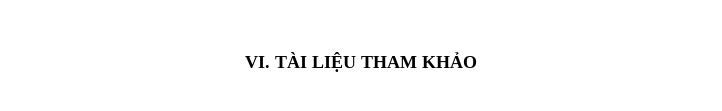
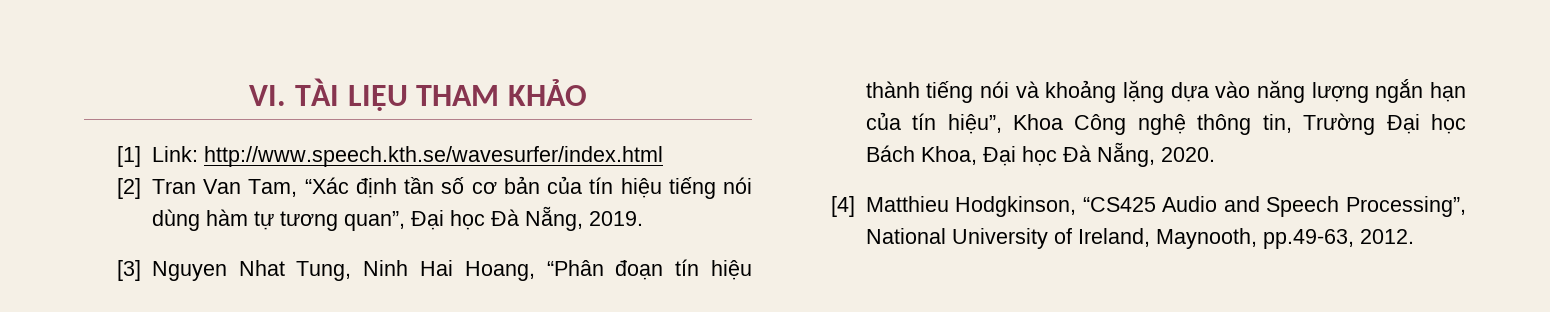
+ [1] Link: http://www.speech.kth.se/wavesurfer/index.html
+ [2] Tran Van Tam, “Xác định tần số cơ bản của tín hiệu tiếng nói dùng hàm tự tương quan”, Đại học Đà Nẵng, 2019.
+ [3] Nguyen Nhat Tung, Ninh Hai Hoang, “Phân đoạn tín hiệu thành tiếng nói và khoảng lặng dựa vào năng lượng ngắn hạn của tín hiệu”, Khoa Công nghệ thông tin, Trường Đại học Bách Khoa, Đại học Đà Nẵng, 2020.
+ [4] Matthieu Hodgkinson, “CS425 Audio and Speech Processing”, National University of Ireland, Maynooth, pp.49-63, 2012.

